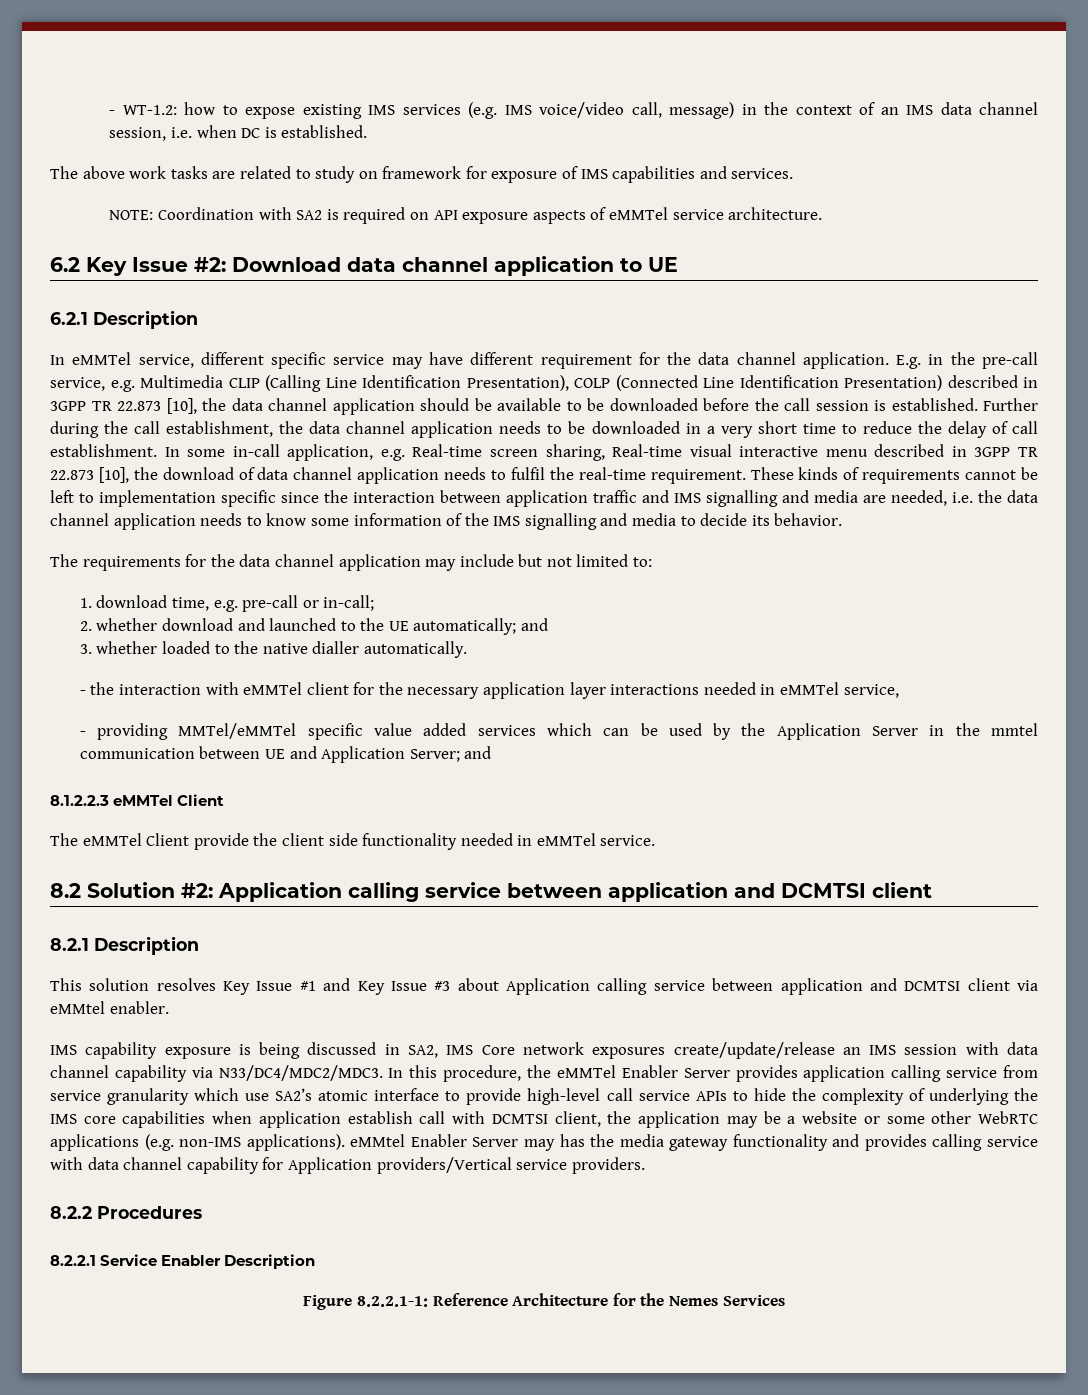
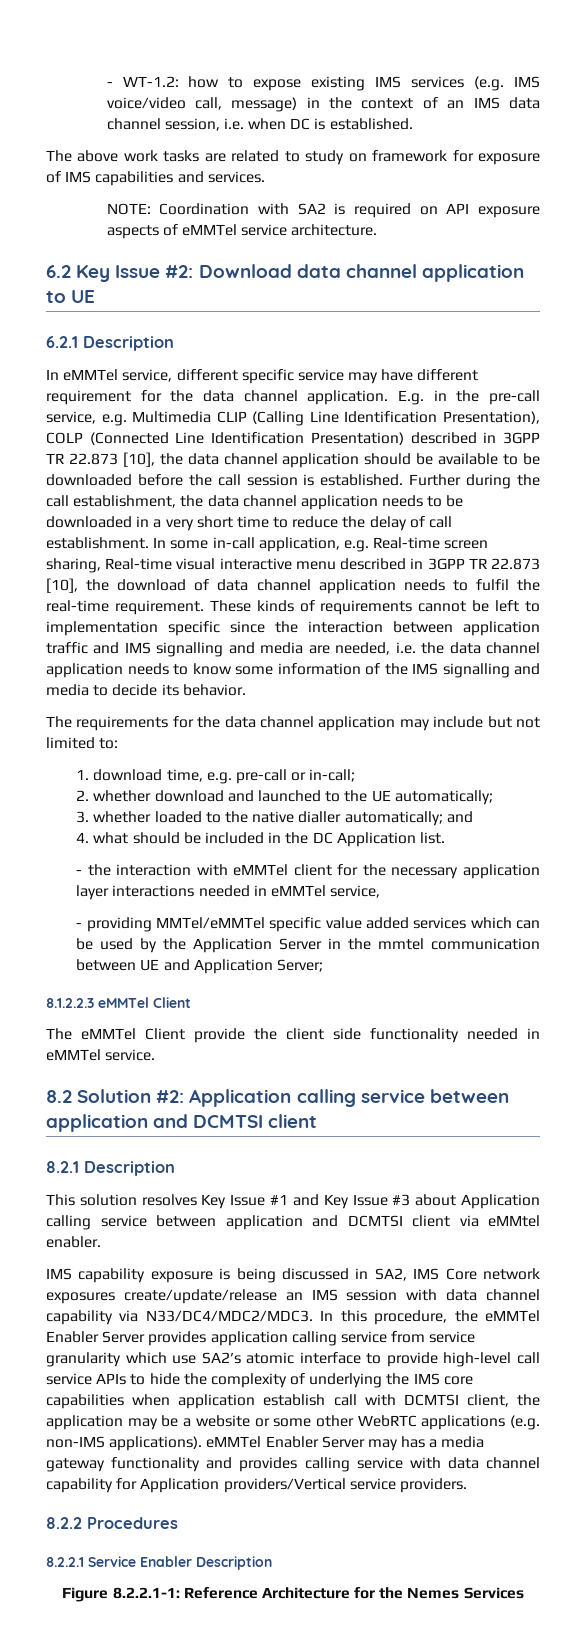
- 2. whether download and launched to the UE automatically; and
+ 2. whether download and launched to the UE automatically;
- 3. whether loaded to the native dialler automatically.
+ 3. whether loaded to the native dialler automatically; and
+ 4. what should be included in the DC Application list.
- - providing MMTel/eMMTel specific value added services which can be used by the Application Server in the mmtel communication between UE and Application Server; and
+ - providing MMTel/eMMTel specific value added services which can be used by the Application Server in the mmtel communication between UE and Application Server;
- In this procedure, the eMMTel Enabler Server provides application calling service from service granularity which use SA2’s atomic interface to provide high-level call service APIs to hide the complexity of underlying the IMS core capabilities when application establish call with DCMTSI client, the application may be a website or some other WebRTC applications (e.g. non-IMS applications). eMMtel Enabler Server may has the media gateway functionality and provides calling service with data channel capability for Application providers/Vertical service providers.
+ In this procedure, the eMMTel Enabler Server provides application calling service from service granularity which use SA2’s atomic interface to provide high-level call service APIs to hide the complexity of underlying the IMS core capabilities when application establish call with DCMTSI client, the application may be a website or some other WebRTC applications (e.g. non-IMS applications). eMMTel Enabler Server may has a media gateway functionality and provides calling service with data channel capability for Application providers/Vertical service providers.

